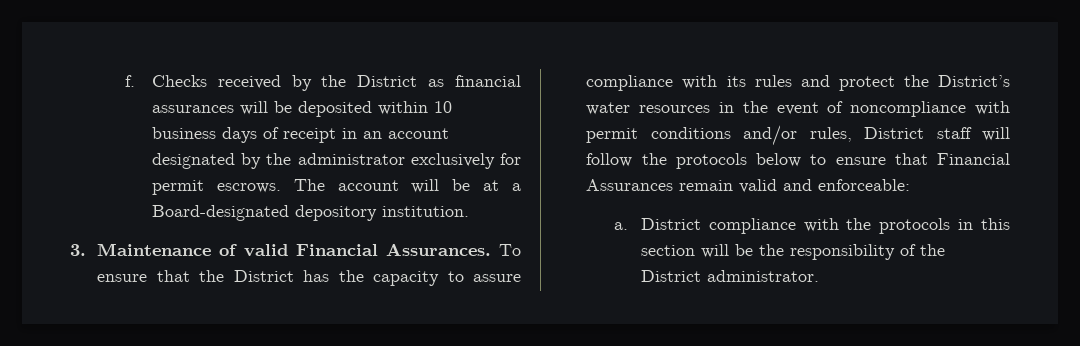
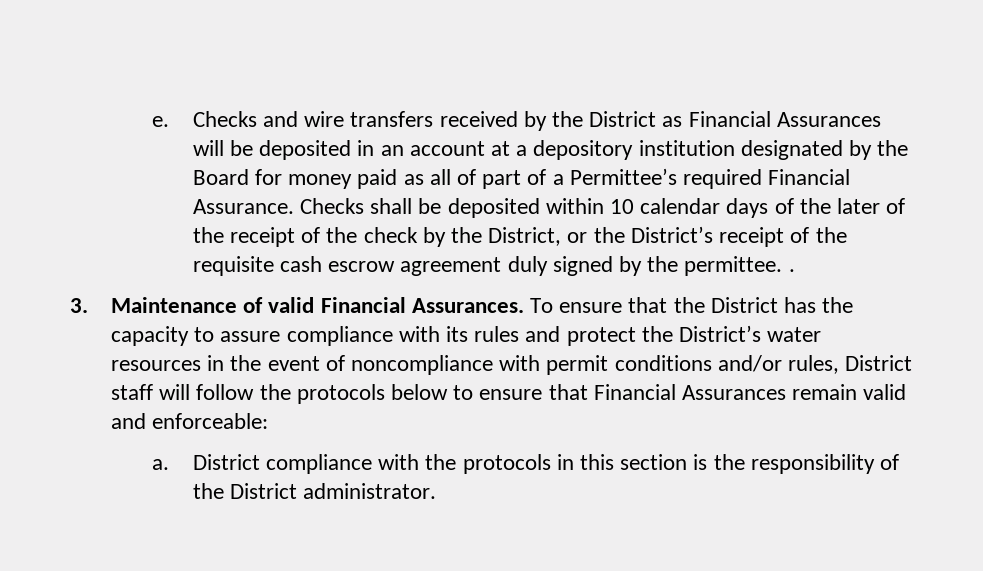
- f. Checks received by the District as financial assurances will be deposited within 10 business days of receipt in an account designated by the administrator exclusively for permit escrows. The account will be at a Board-designated depository institution.
+ e. Checks and wire transfers received by the District as Financial Assurances will be deposited in an account at a depository institution designated by the Board for money paid as all of part of a Permittee’s required Financial Assurance. Checks shall be deposited within 10 calendar days of the later of the receipt of the check by the District, or the District’s receipt of the requisite cash escrow agreement duly signed by the permittee. .
- District compliance with the protocols in this section will be the responsibility of the District administrator.
+ District compliance with the protocols in this section is the responsibility of the District administrator.

